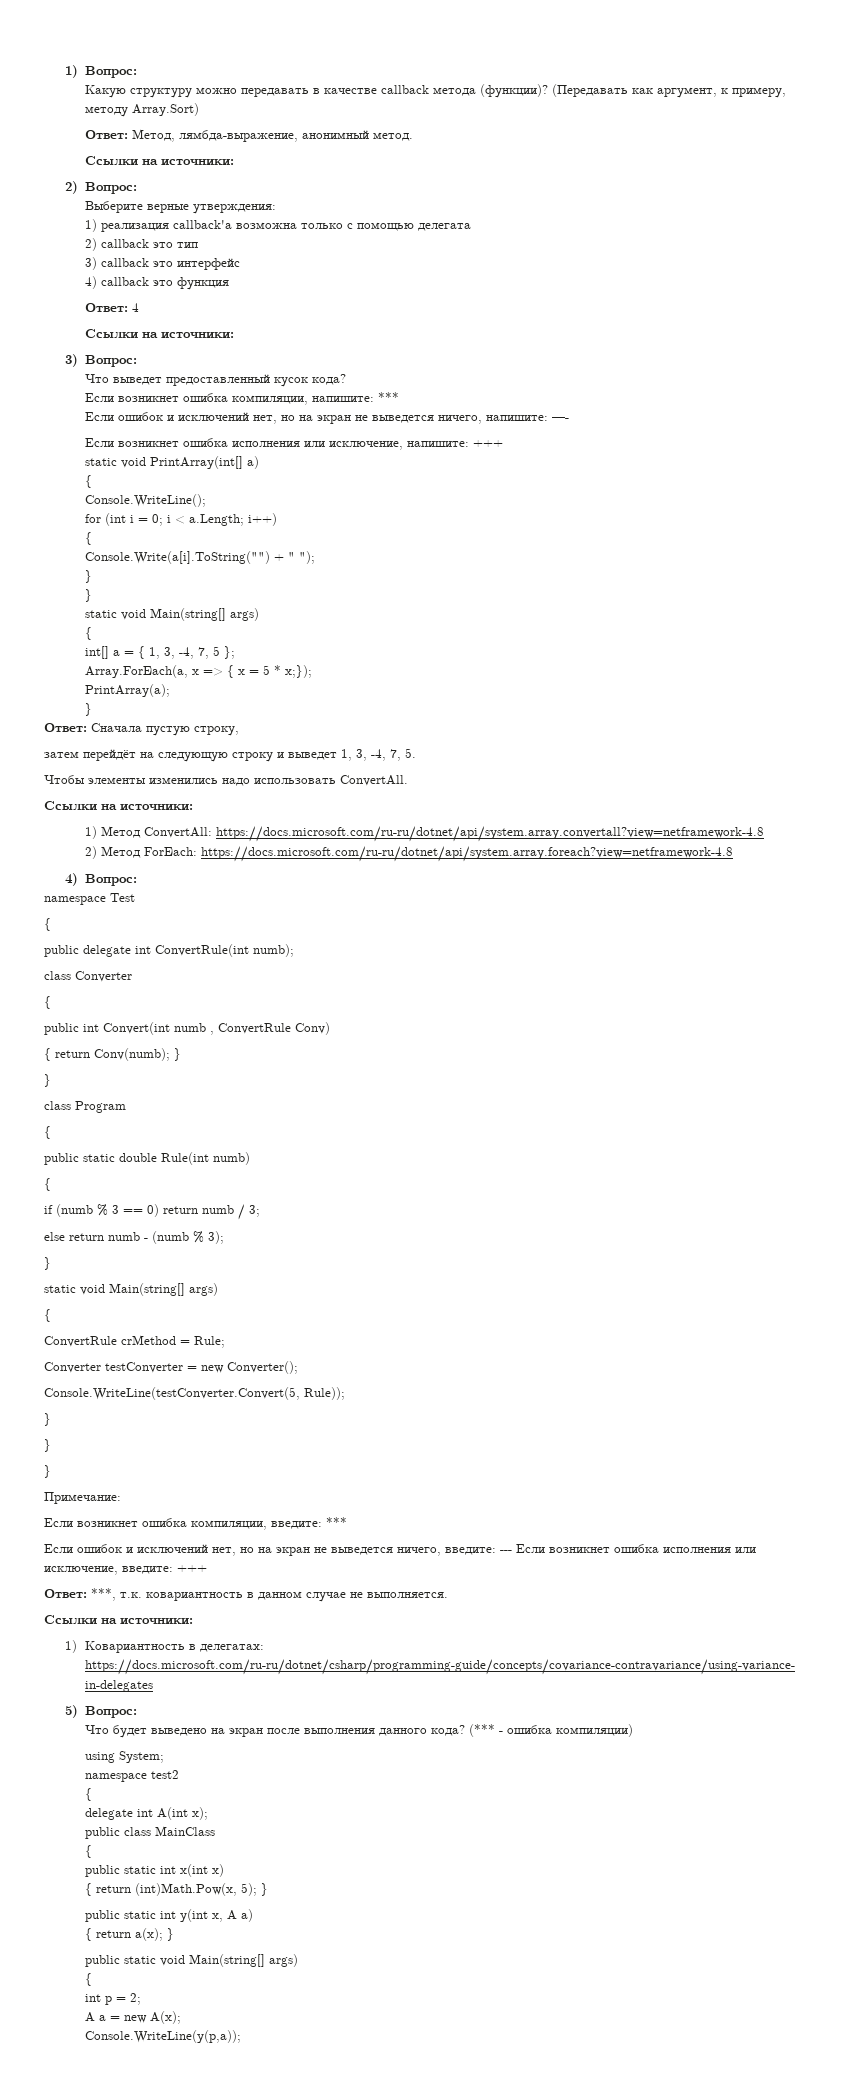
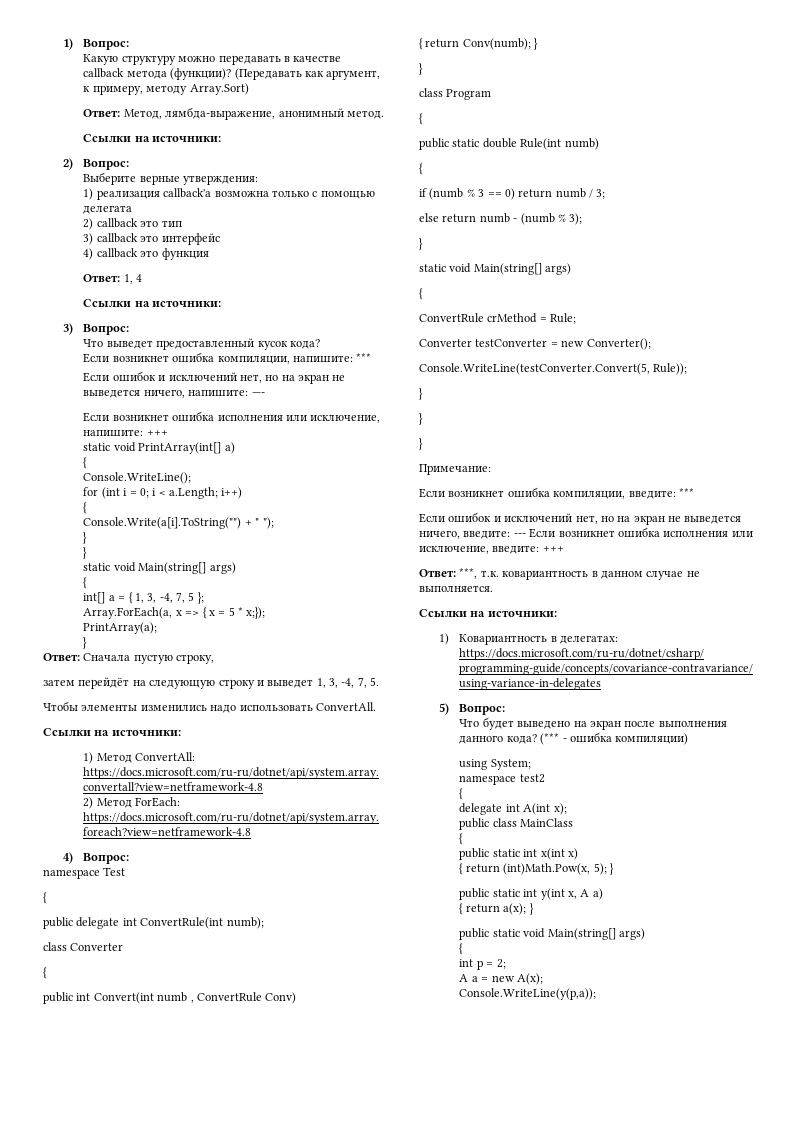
- Ответ: 4
+ Ответ: 1, 4

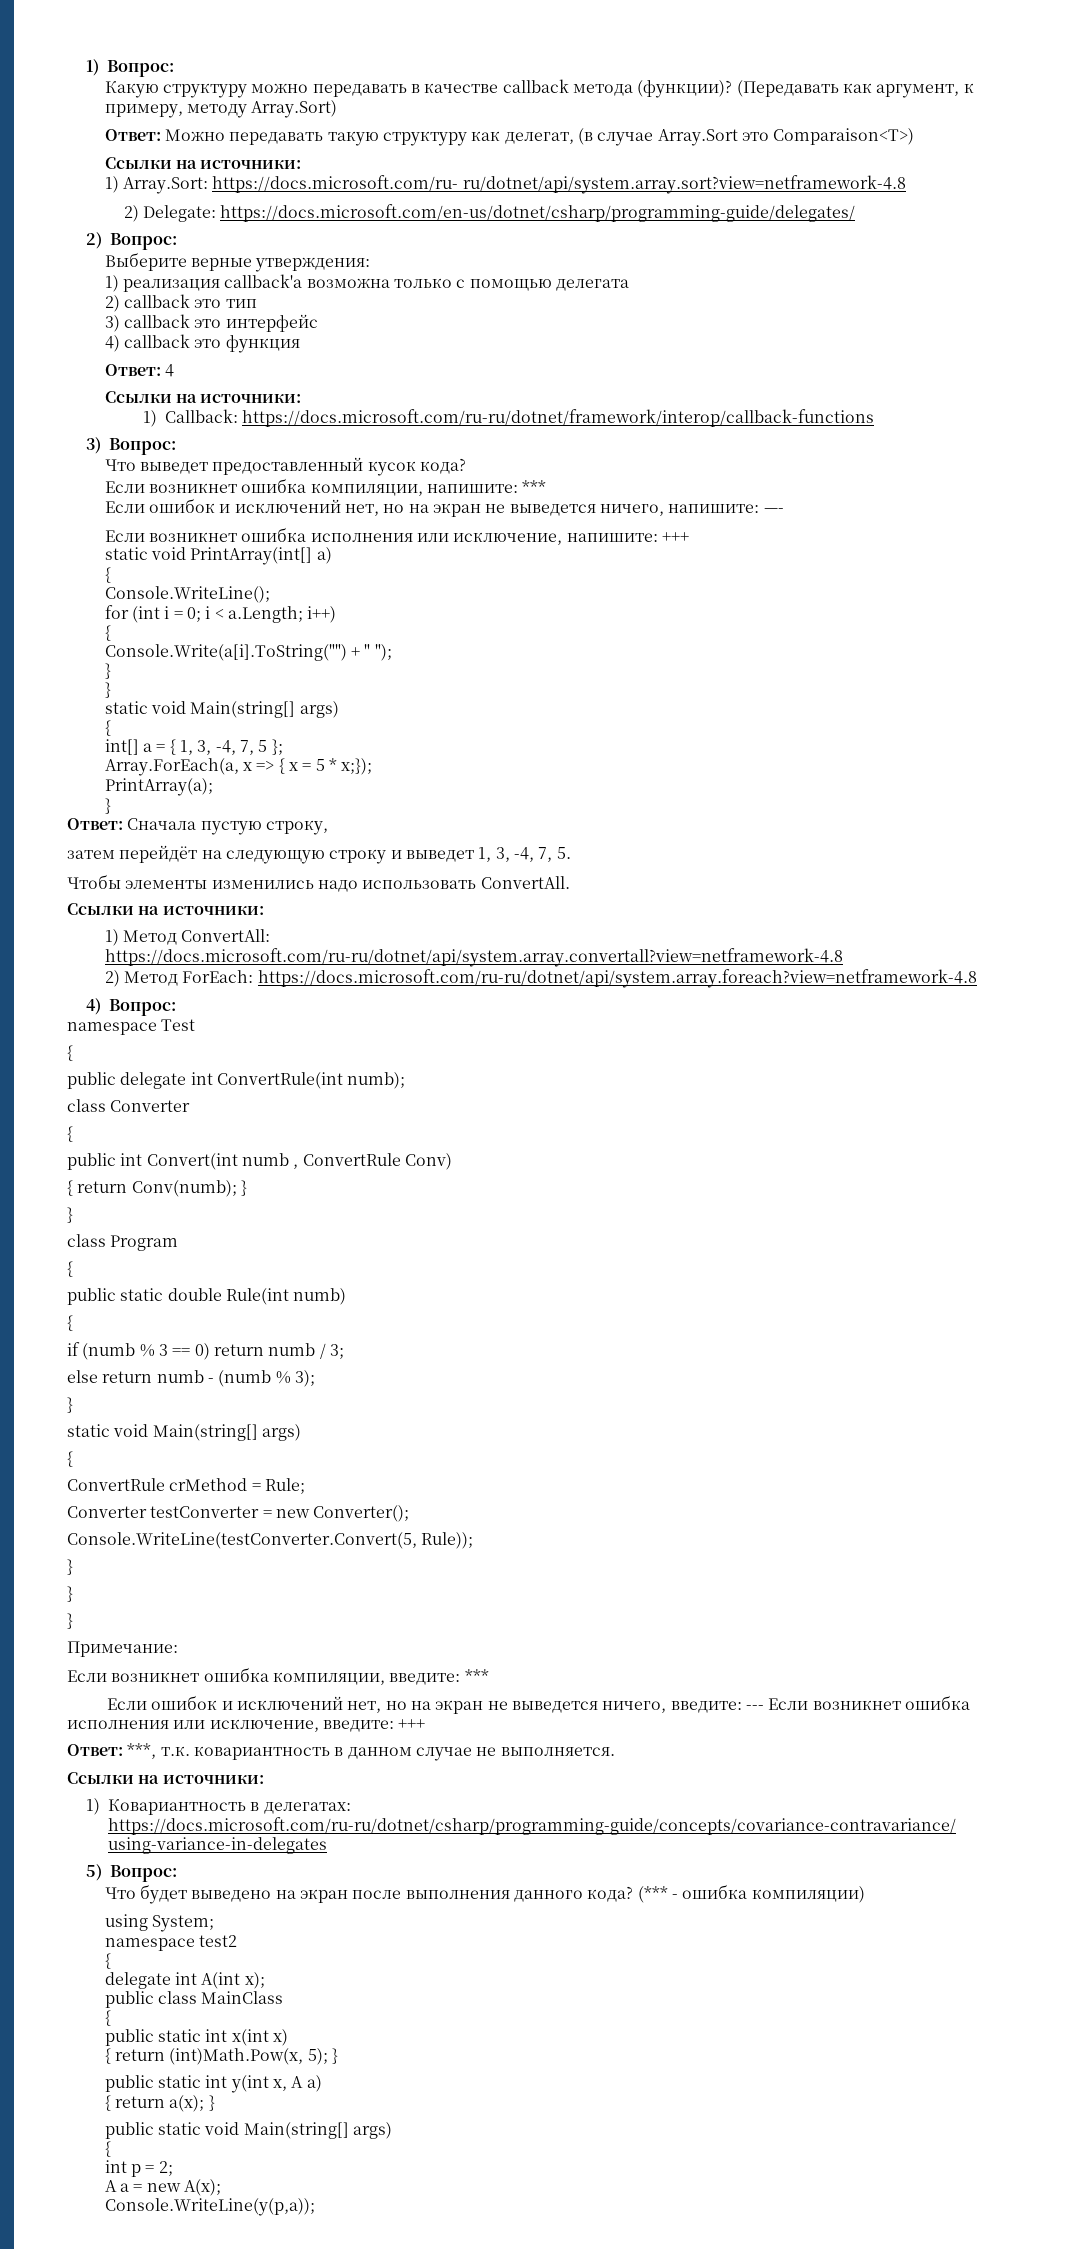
- Ответ: Метод, лямбда-выражение, анонимный метод.
+ Ответ: Можно передавать такую структуру как делегат, (в случае Array.Sort это Comparaison<T>)
  Ссылки на источники:
+ 1) Array.Sort: https://docs.microsoft.com/ru- ru/dotnet/api/system.array.sort?view=netframework-4.8
+ 2) Delegate: https://docs.microsoft.com/en-us/dotnet/csharp/programming-guide/delegates/
- Ответ: 1, 4
+ Ответ: 4
+ 1) Callback: https://docs.microsoft.com/ru-ru/dotnet/framework/interop/callback-functions

